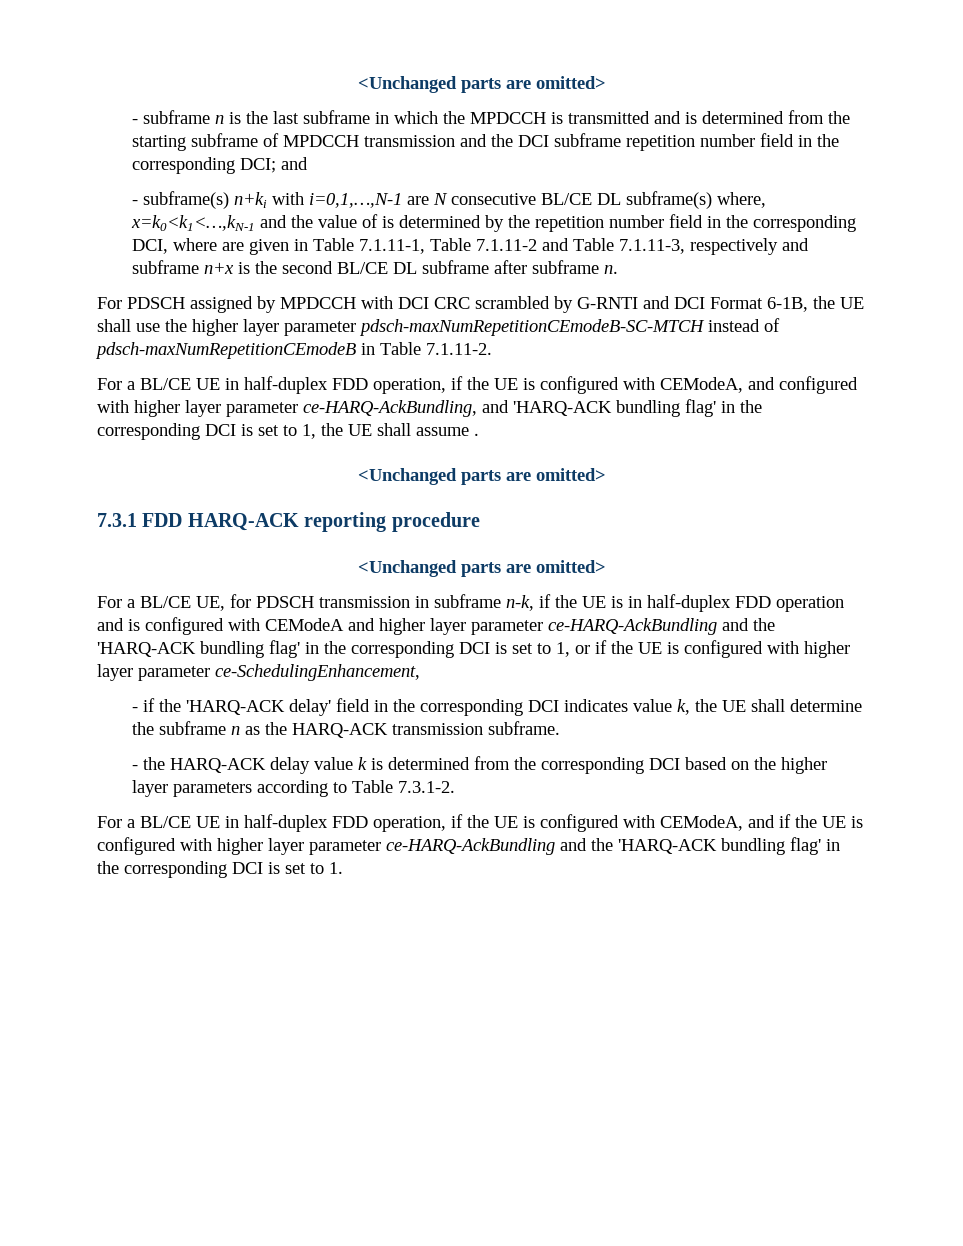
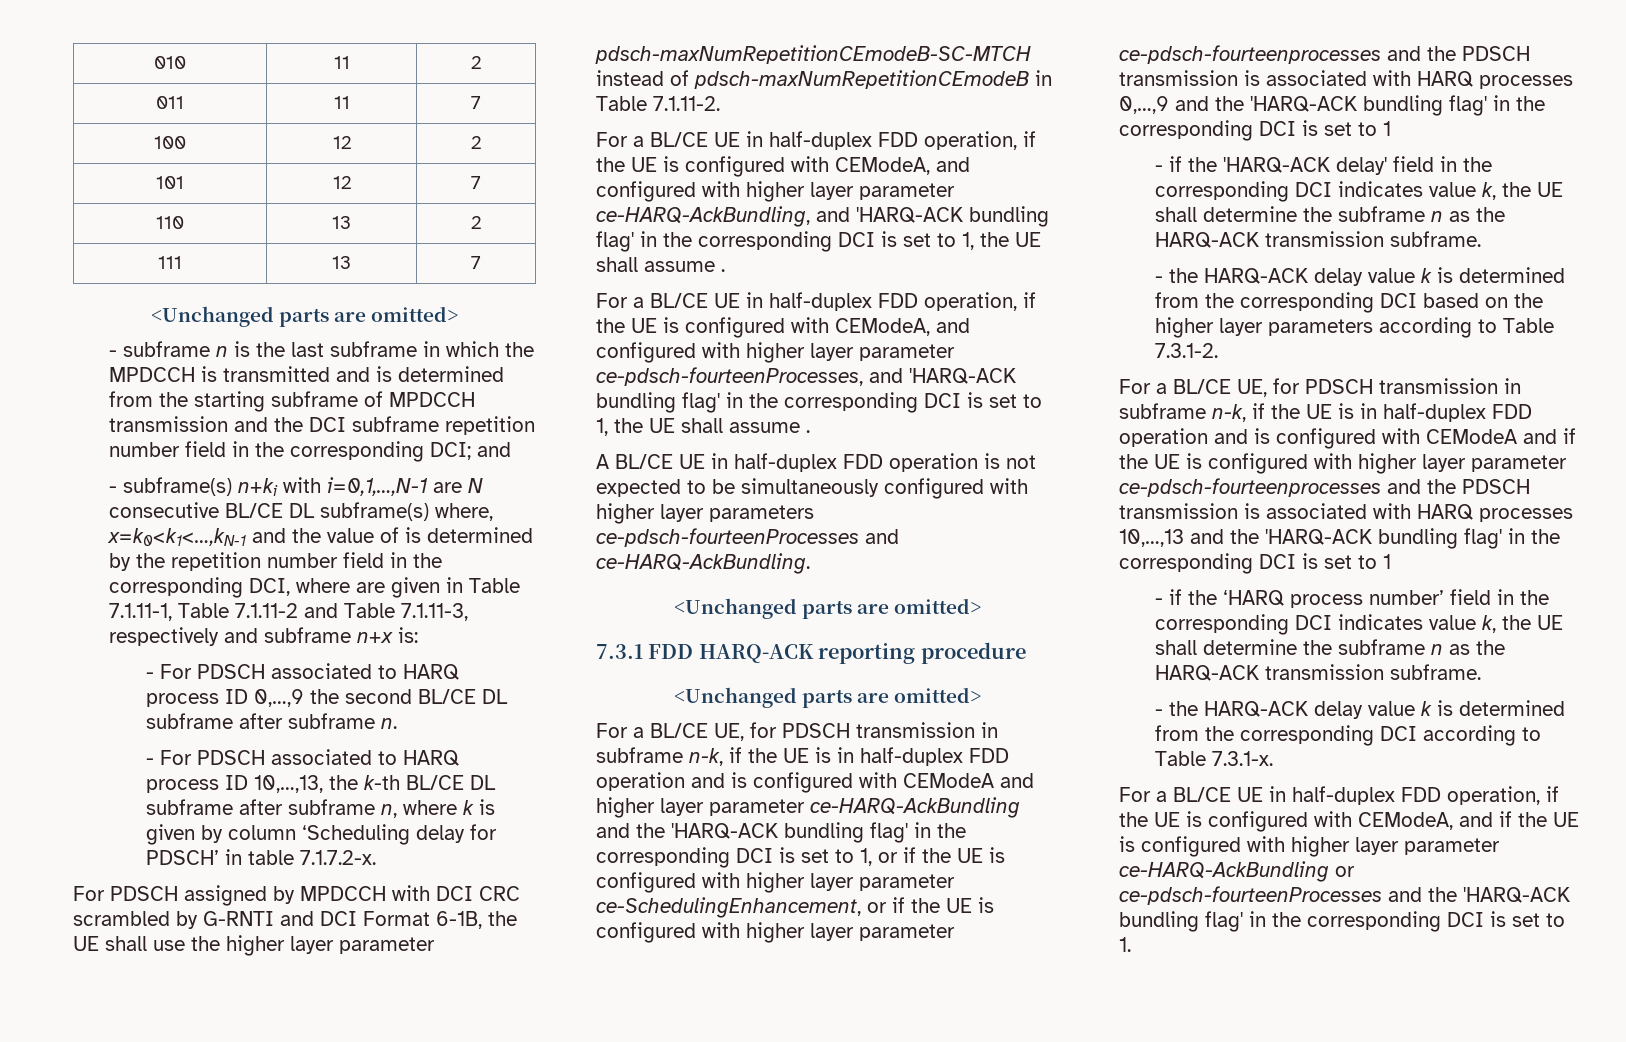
+ 010 | 11 | 2
+ 011 | 11 | 7
+ 100 | 12 | 2
+ 101 | 12 | 7
+ 110 | 13 | 2
+ 111 | 13 | 7
- - subframe(s) n+ki with i=0,1,…,N-1 are N consecutive BL/CE DL subframe(s) where, x=k0<k1<…,kN-1 and the value of is determined by the repetition number field in the corresponding DCI, where are given in Table 7.1.11-1, Table 7.1.11-2 and Table 7.1.11-3, respectively and subframe n+x is the second BL/CE DL subframe after subframe n.
+ - subframe(s) n+ki with i=0,1,…,N-1 are N consecutive BL/CE DL subframe(s) where, x=k0<k1<…,kN-1 and the value of is determined by the repetition number field in the corresponding DCI, where are given in Table 7.1.11-1, Table 7.1.11-2 and Table 7.1.11-3, respectively and subframe n+x is:
+ - For PDSCH associated to HARQ process ID 0,…,9 the second BL/CE DL subframe after subframe n.
+ - For PDSCH associated to HARQ process ID 10,…,13, the k-th BL/CE DL subframe after subframe n, where k is given by column ‘Scheduling delay for PDSCH’ in table 7.1.7.2-x.
+ For a BL/CE UE in half-duplex FDD operation, if the UE is configured with CEModeA, and configured with higher layer parameter ce-pdsch-fourteenProcesses, and 'HARQ-ACK bundling flag' in the corresponding DCI is set to 1, the UE shall assume .
+ A BL/CE UE in half-duplex FDD operation is not expected to be simultaneously configured with higher layer parameters ce-pdsch-fourteenProcesses and ce-HARQ-AckBundling.
- For a BL/CE UE, for PDSCH transmission in subframe n-k, if the UE is in half-duplex FDD operation and is configured with CEModeA and higher layer parameter ce-HARQ-AckBundling and the 'HARQ-ACK bundling flag' in the corresponding DCI is set to 1, or if the UE is configured with higher layer parameter ce-SchedulingEnhancement,
+ For a BL/CE UE, for PDSCH transmission in subframe n-k, if the UE is in half-duplex FDD operation and is configured with CEModeA and higher layer parameter ce-HARQ-AckBundling and the 'HARQ-ACK bundling flag' in the corresponding DCI is set to 1, or if the UE is configured with higher layer parameter ce-SchedulingEnhancement, or if the UE is configured with higher layer parameter ce-pdsch-fourteenprocesses and the PDSCH transmission is associated with HARQ processes 0,…,9 and the 'HARQ-ACK bundling flag' in the corresponding DCI is set to 1
+ For a BL/CE UE, for PDSCH transmission in subframe n-k, if the UE is in half-duplex FDD operation and is configured with CEModeA and if the UE is configured with higher layer parameter ce-pdsch-fourteenprocesses and the PDSCH transmission is associated with HARQ processes 10,…,13 and the 'HARQ-ACK bundling flag' in the corresponding DCI is set to 1
+ - if the ‘HARQ process number’ field in the corresponding DCI indicates value k, the UE shall determine the subframe n as the HARQ-ACK transmission subframe.
+ - the HARQ-ACK delay value k is determined from the corresponding DCI according to Table 7.3.1-x.
- For a BL/CE UE in half-duplex FDD operation, if the UE is configured with CEModeA, and if the UE is configured with higher layer parameter ce-HARQ-AckBundling and the 'HARQ-ACK bundling flag' in the corresponding DCI is set to 1.
+ For a BL/CE UE in half-duplex FDD operation, if the UE is configured with CEModeA, and if the UE is configured with higher layer parameter ce-HARQ-AckBundling or ce-pdsch-fourteenProcesses and the 'HARQ-ACK bundling flag' in the corresponding DCI is set to 1.

